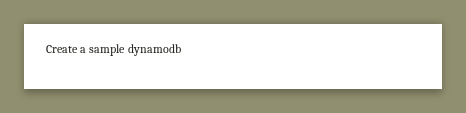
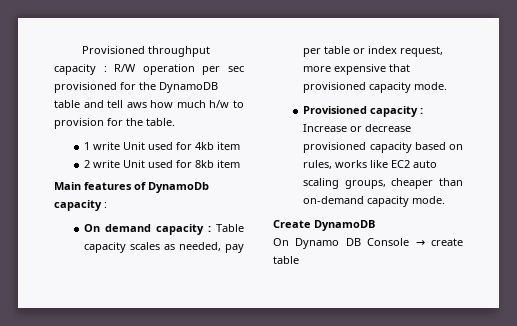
- Create a sample dynamodb
+ Provisioned throughput capacity : R/W operation per sec provisioned for the DynamoDB table and tell aws how much h/w to provision for the table.
+ 1 write Unit used for 4kb item
+ 2 write Unit used for 8kb item
+ Main features of DynamoDb capacity :
+ On demand capacity : Table capacity scales as needed, pay per table or index request, more expensive that provisioned capacity mode.
+ Provisioned capacity : Increase or decrease provisioned capacity based on rules, works like EC2 auto scaling groups, cheaper than on-demand capacity mode.
+ Create DynamoDB
+ On Dynamo DB Console → create table

